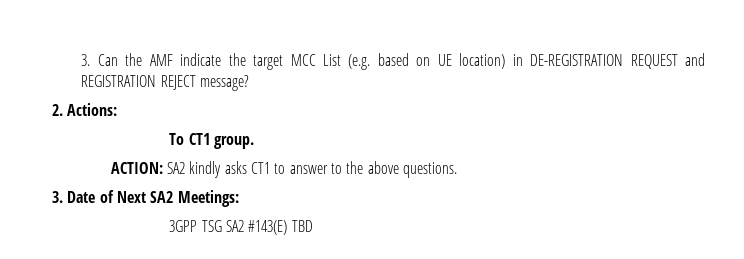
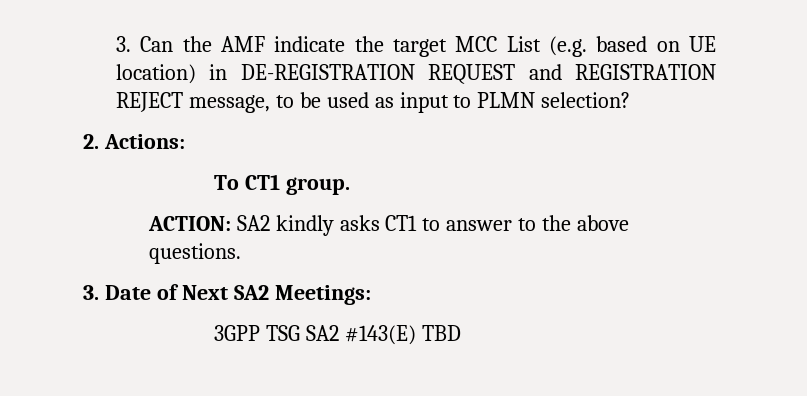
- 3. Can the AMF indicate the target MCC List (e.g. based on UE location) in DE-REGISTRATION REQUEST and REGISTRATION REJECT message?
+ 3. Can the AMF indicate the target MCC List (e.g. based on UE location) in DE-REGISTRATION REQUEST and REGISTRATION REJECT message, to be used as input to PLMN selection?

